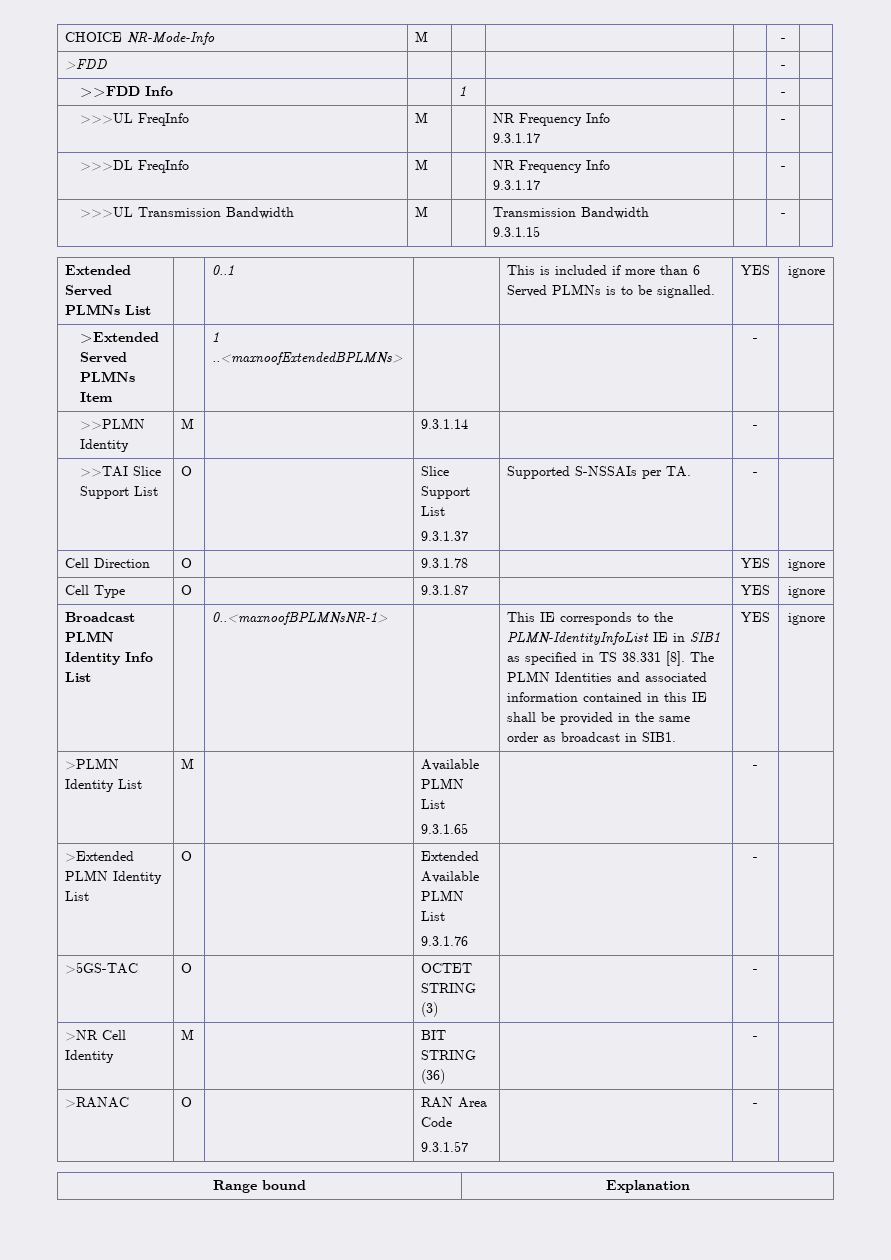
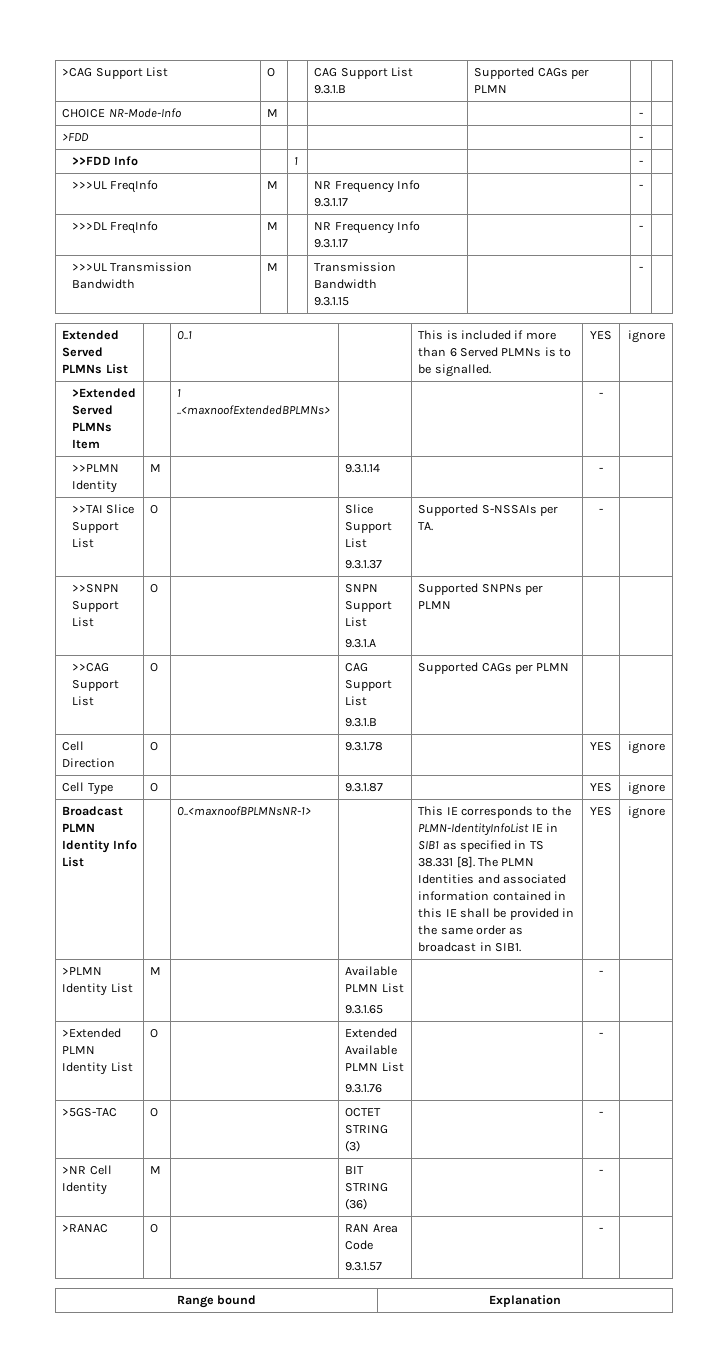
+ >CAG Support List | O | | CAG Support List
+ 9.3.1.B | Supported CAGs per PLMN | |
+ >>SNPN Support List | O | | SNPN Support List
+ 9.3.1.A | Supported SNPNs per PLMN | |
+ >>CAG Support List | O | | CAG Support List
+ 9.3.1.B | Supported CAGs per PLMN | |

